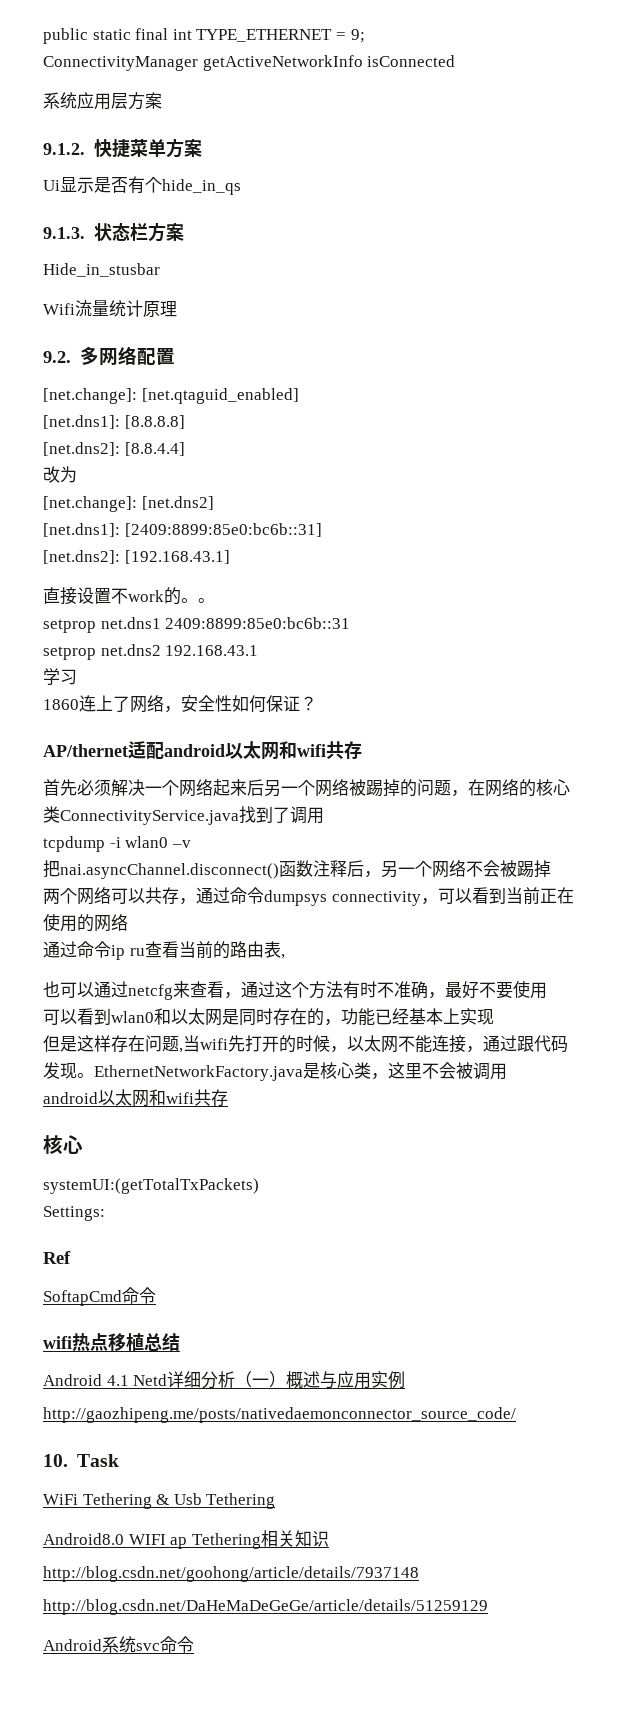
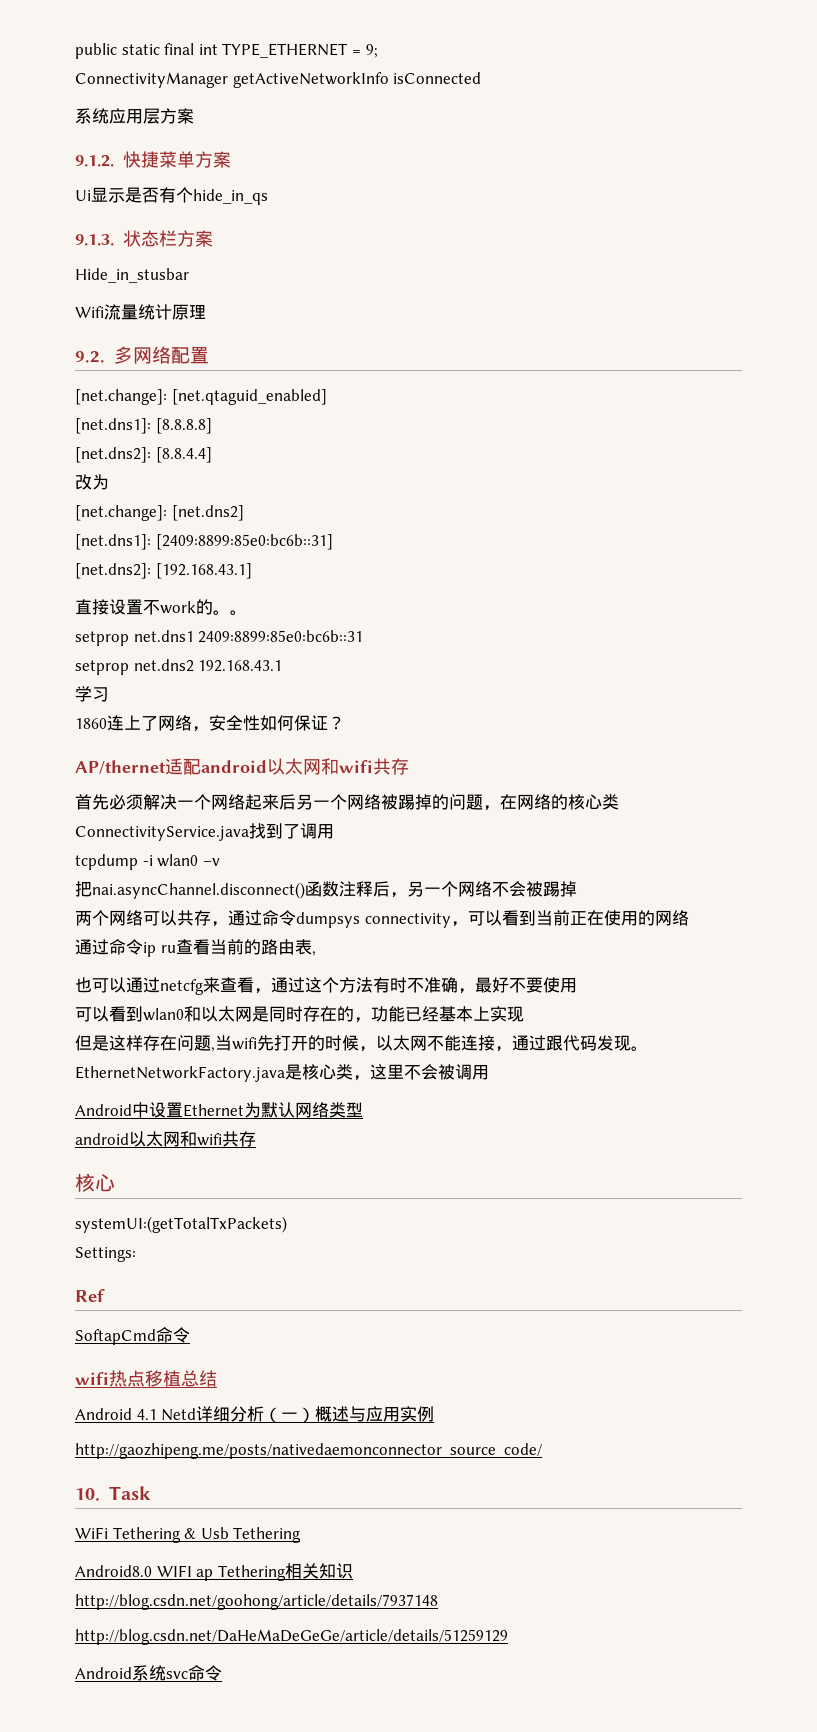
+ Android中设置Ethernet为默认网络类型

